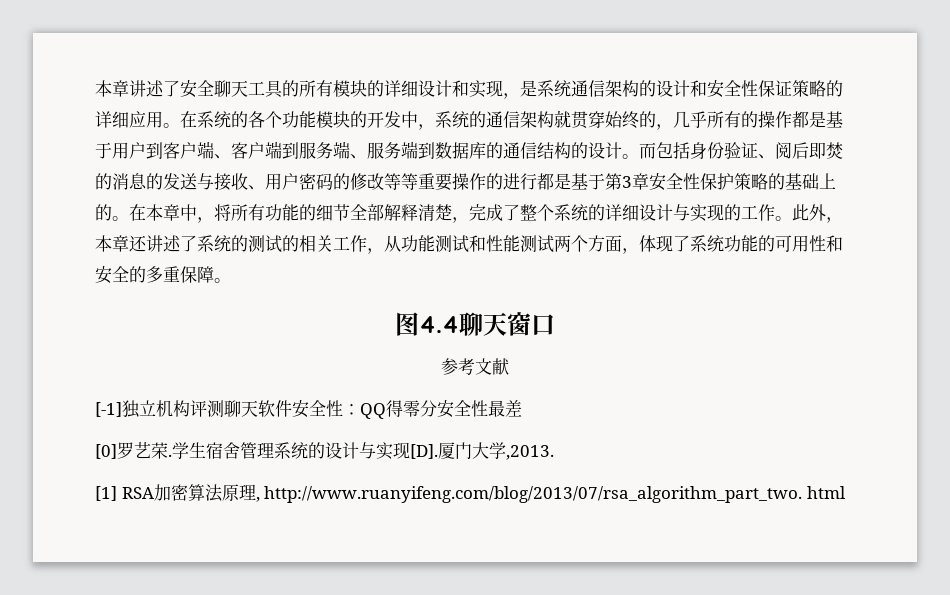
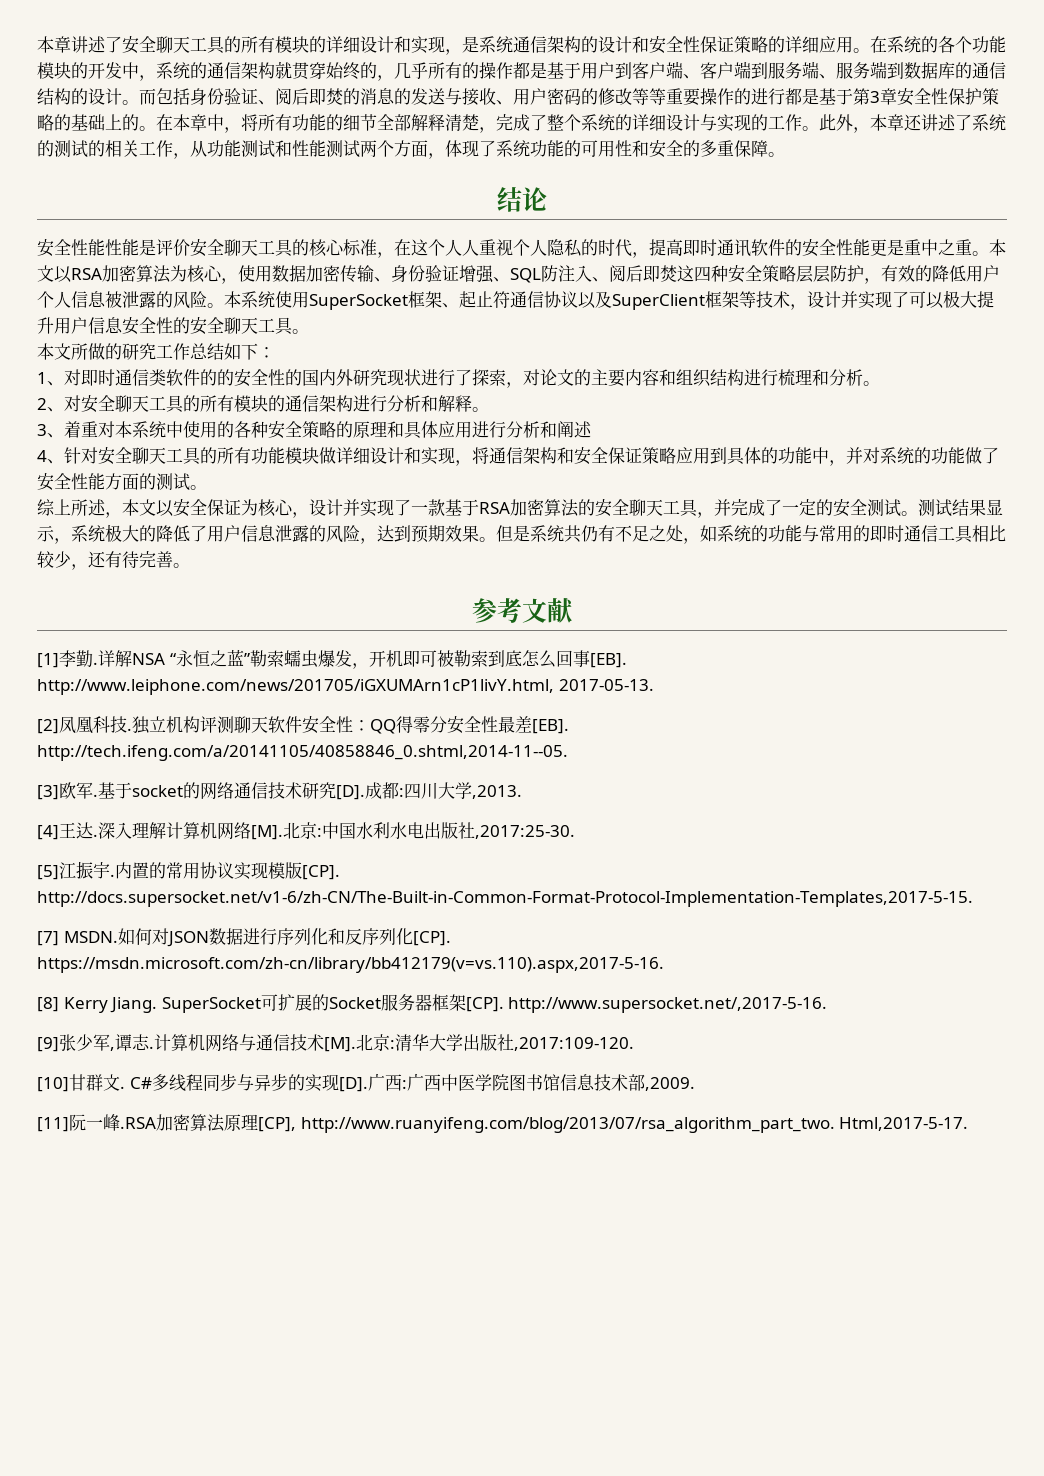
- 图4.4聊天窗口
+ 结论
+ 安全性能性能是评价安全聊天工具的核心标准，在这个人人重视个人隐私的时代，提高即时通讯软件的安全性能更是重中之重。本文以RSA加密算法为核心，使用数据加密传输、身份验证增强、SQL防注入、阅后即焚这四种安全策略层层防护，有效的降低用户个人信息被泄露的风险。本系统使用SuperSocket框架、起止符通信协议以及SuperClient框架等技术，设计并实现了可以极大提升用户信息安全性的安全聊天工具。
+ 本文所做的研究工作总结如下：
+ 1、对即时通信类软件的的安全性的国内外研究现状进行了探索，对论文的主要内容和组织结构进行梳理和分析。
+ 2、对安全聊天工具的所有模块的通信架构进行分析和解释。
+ 3、着重对本系统中使用的各种安全策略的原理和具体应用进行分析和阐述
+ 4、针对安全聊天工具的所有功能模块做详细设计和实现，将通信架构和安全保证策略应用到具体的功能中，并对系统的功能做了安全性能方面的测试。
+ 综上所述，本文以安全保证为核心，设计并实现了一款基于RSA加密算法的安全聊天工具，并完成了一定的安全测试。测试结果显示，系统极大的降低了用户信息泄露的风险，达到预期效果。但是系统共仍有不足之处，如系统的功能与常用的即时通信工具相比较少，还有待完善。
  参考文献
- [-1]独立机构评测聊天软件安全性：QQ得零分安全性最差
- [0]罗艺荣.学生宿舍管理系统的设计与实现[D].厦门大学,2013.
- [1] RSA加密算法原理, http://www.ruanyifeng.com/blog/2013/07/rsa_algorithm_part_two. html
+ [1]李勤.详解NSA “永恒之蓝”勒索蠕虫爆发，开机即可被勒索到底怎么回事[EB]. http://www.leiphone.com/news/201705/iGXUMArn1cP1livY.html, 2017-05-13.
+ [2]凤凰科技.独立机构评测聊天软件安全性：QQ得零分安全性最差[EB]. http://tech.ifeng.com/a/20141105/40858846_0.shtml,2014-11--05.
+ [3]欧军.基于socket的网络通信技术研究[D].成都:四川大学,2013.
+ [4]王达.深入理解计算机网络[M].北京:中国水利水电出版社,2017:25-30.
+ [5]江振宇.内置的常用协议实现模版[CP]. http://docs.supersocket.net/v1-6/zh-CN/The-Built-in-Common-Format-Protocol-Implementation-Templates,2017-5-15.
+ [7] MSDN.如何对JSON数据进行序列化和反序列化[CP]. https://msdn.microsoft.com/zh-cn/library/bb412179(v=vs.110).aspx,2017-5-16.
+ [8] Kerry Jiang. SuperSocket可扩展的Socket服务器框架[CP]. http://www.supersocket.net/,2017-5-16.
+ [9]张少军,谭志.计算机网络与通信技术[M].北京:清华大学出版社,2017:109-120.
+ [10]甘群文. C#多线程同步与异步的实现[D].广西:广西中医学院图书馆信息技术部,2009.
+ [11]阮一峰.RSA加密算法原理[CP], http://www.ruanyifeng.com/blog/2013/07/rsa_algorithm_part_two. Html,2017-5-17.

